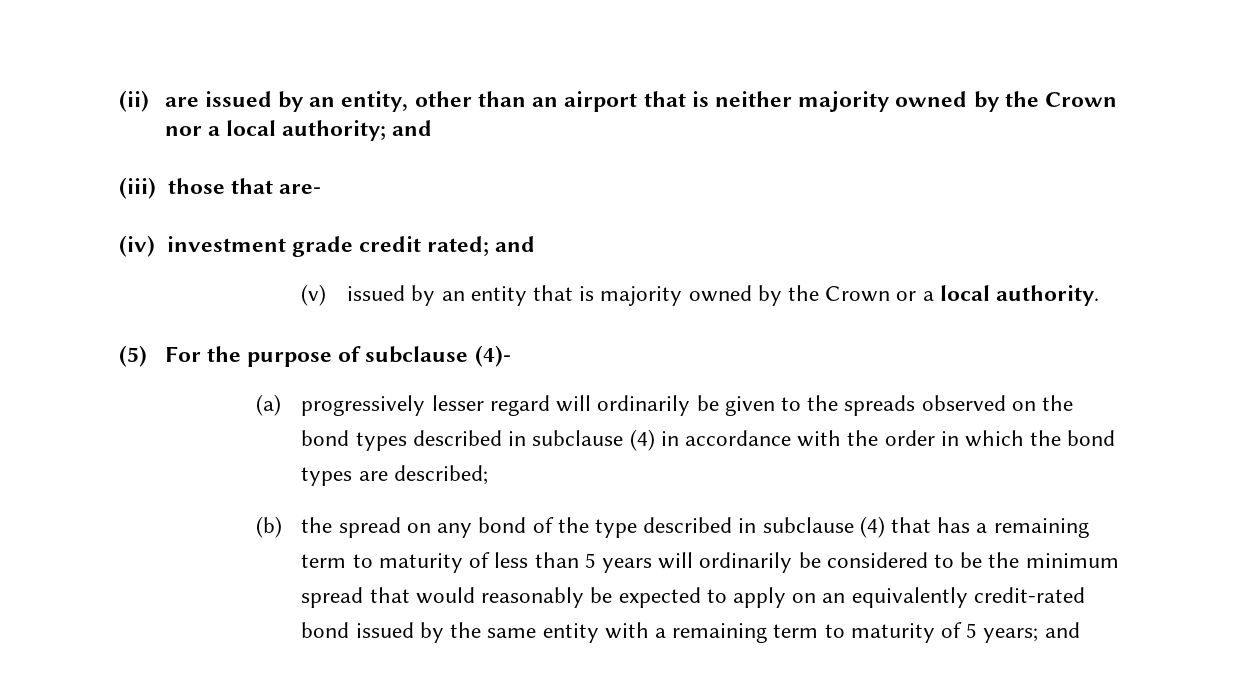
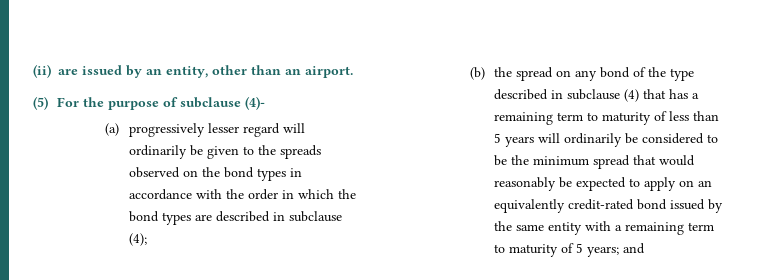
- (ii) are issued by an entity, other than an airport that is neither majority owned by the Crown nor a local authority; and
- (iii) those that are-
- (iv) investment grade credit rated; and
- (v) issued by an entity that is majority owned by the Crown or a local authority.
+ (ii) are issued by an entity, other than an airport.
- (a) progressively lesser regard will ordinarily be given to the spreads observed on the bond types described in subclause (4) in accordance with the order in which the bond types are described;
+ (a) progressively lesser regard will ordinarily be given to the spreads observed on the bond types in accordance with the order in which the bond types are described in subclause (4);

